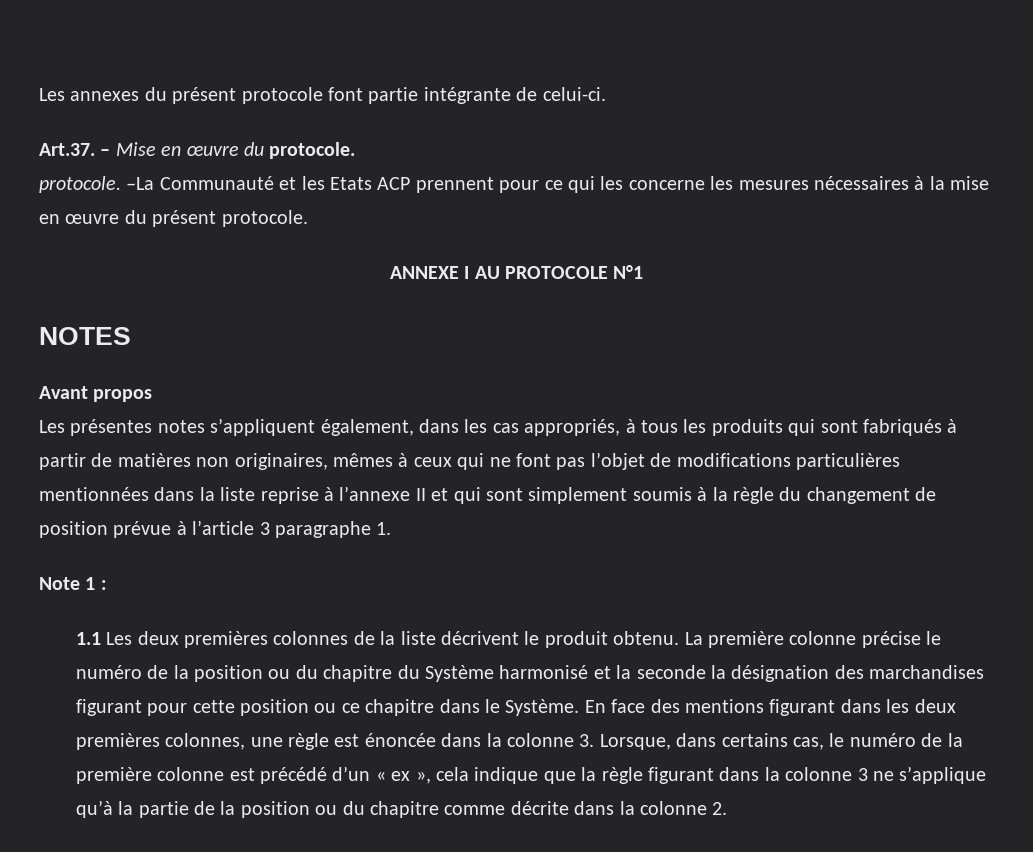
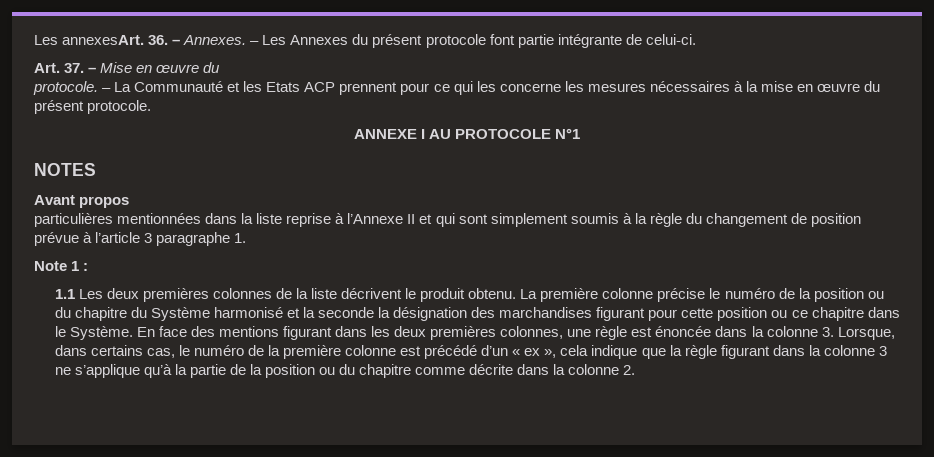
- Les annexes du présent protocole font partie intégrante de celui-ci.
+ Les annexesArt. 36. – Annexes. – Les Annexes du présent protocole font partie intégrante de celui-ci.
- Art.37. – Mise en œuvre du protocole.
- protocole. –La Communauté et les Etats ACP prennent pour ce qui les concerne les mesures nécessaires à la mise en œuvre du présent protocole.
+ Art. 37. – Mise en œuvre du
+ protocole. – La Communauté et les Etats ACP prennent pour ce qui les concerne les mesures nécessaires à la mise en œuvre du présent protocole.
- Les présentes notes s’appliquent également, dans les cas appropriés, à tous les produits qui sont fabriqués à partir de matières non originaires, mêmes à ceux qui ne font pas l’objet de modifications particulières mentionnées dans la liste reprise à l’annexe II et qui sont simplement soumis à la règle du changement de position prévue à l’article 3 paragraphe 1.
+ particulières mentionnées dans la liste reprise à l’Annexe II et qui sont simplement soumis à la règle du changement de position prévue à l’article 3 paragraphe 1.

